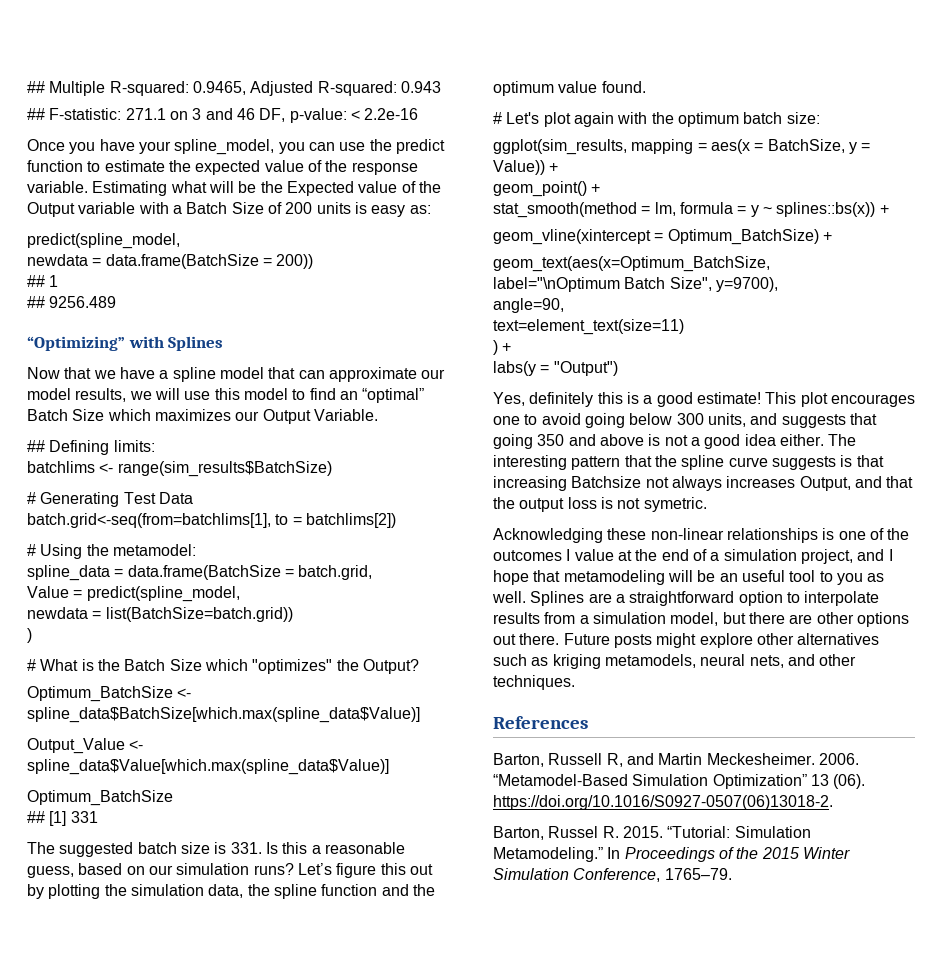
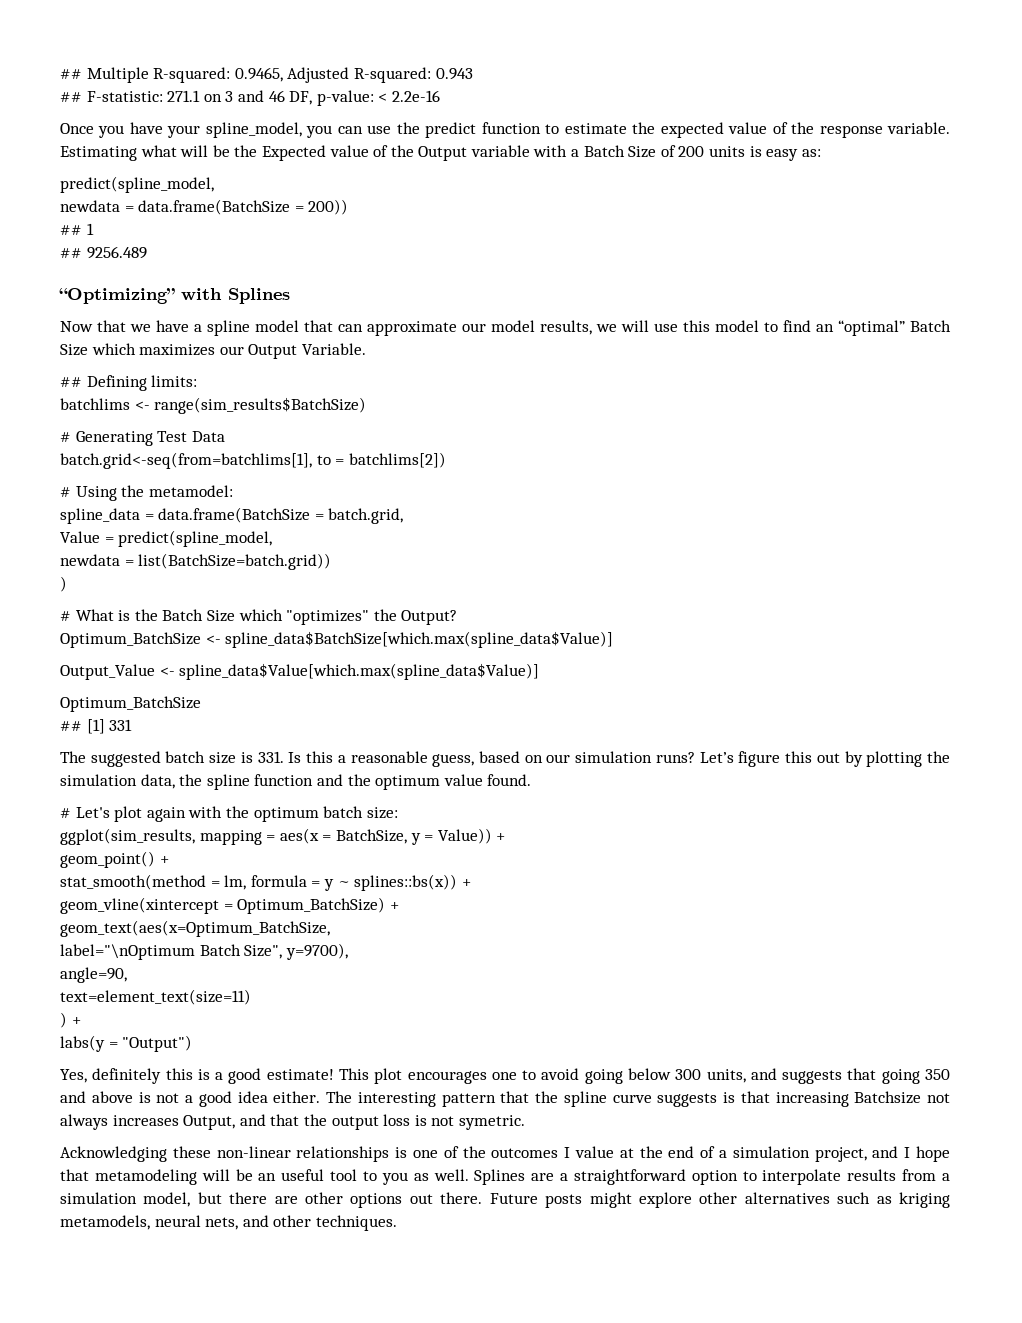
- References
- Barton, Russell R, and Martin Meckesheimer. 2006. “Metamodel-Based Simulation Optimization” 13 (06). https://doi.org/10.1016/S0927-0507(06)13018-2.
- Barton, Russel R. 2015. “Tutorial: Simulation Metamodeling.” In Proceedings of the 2015 Winter Simulation Conference, 1765–79.

